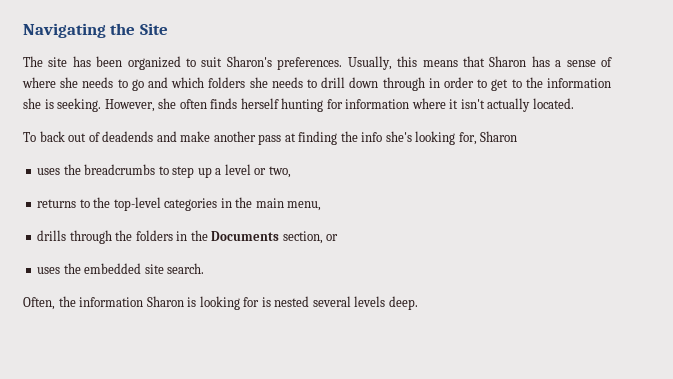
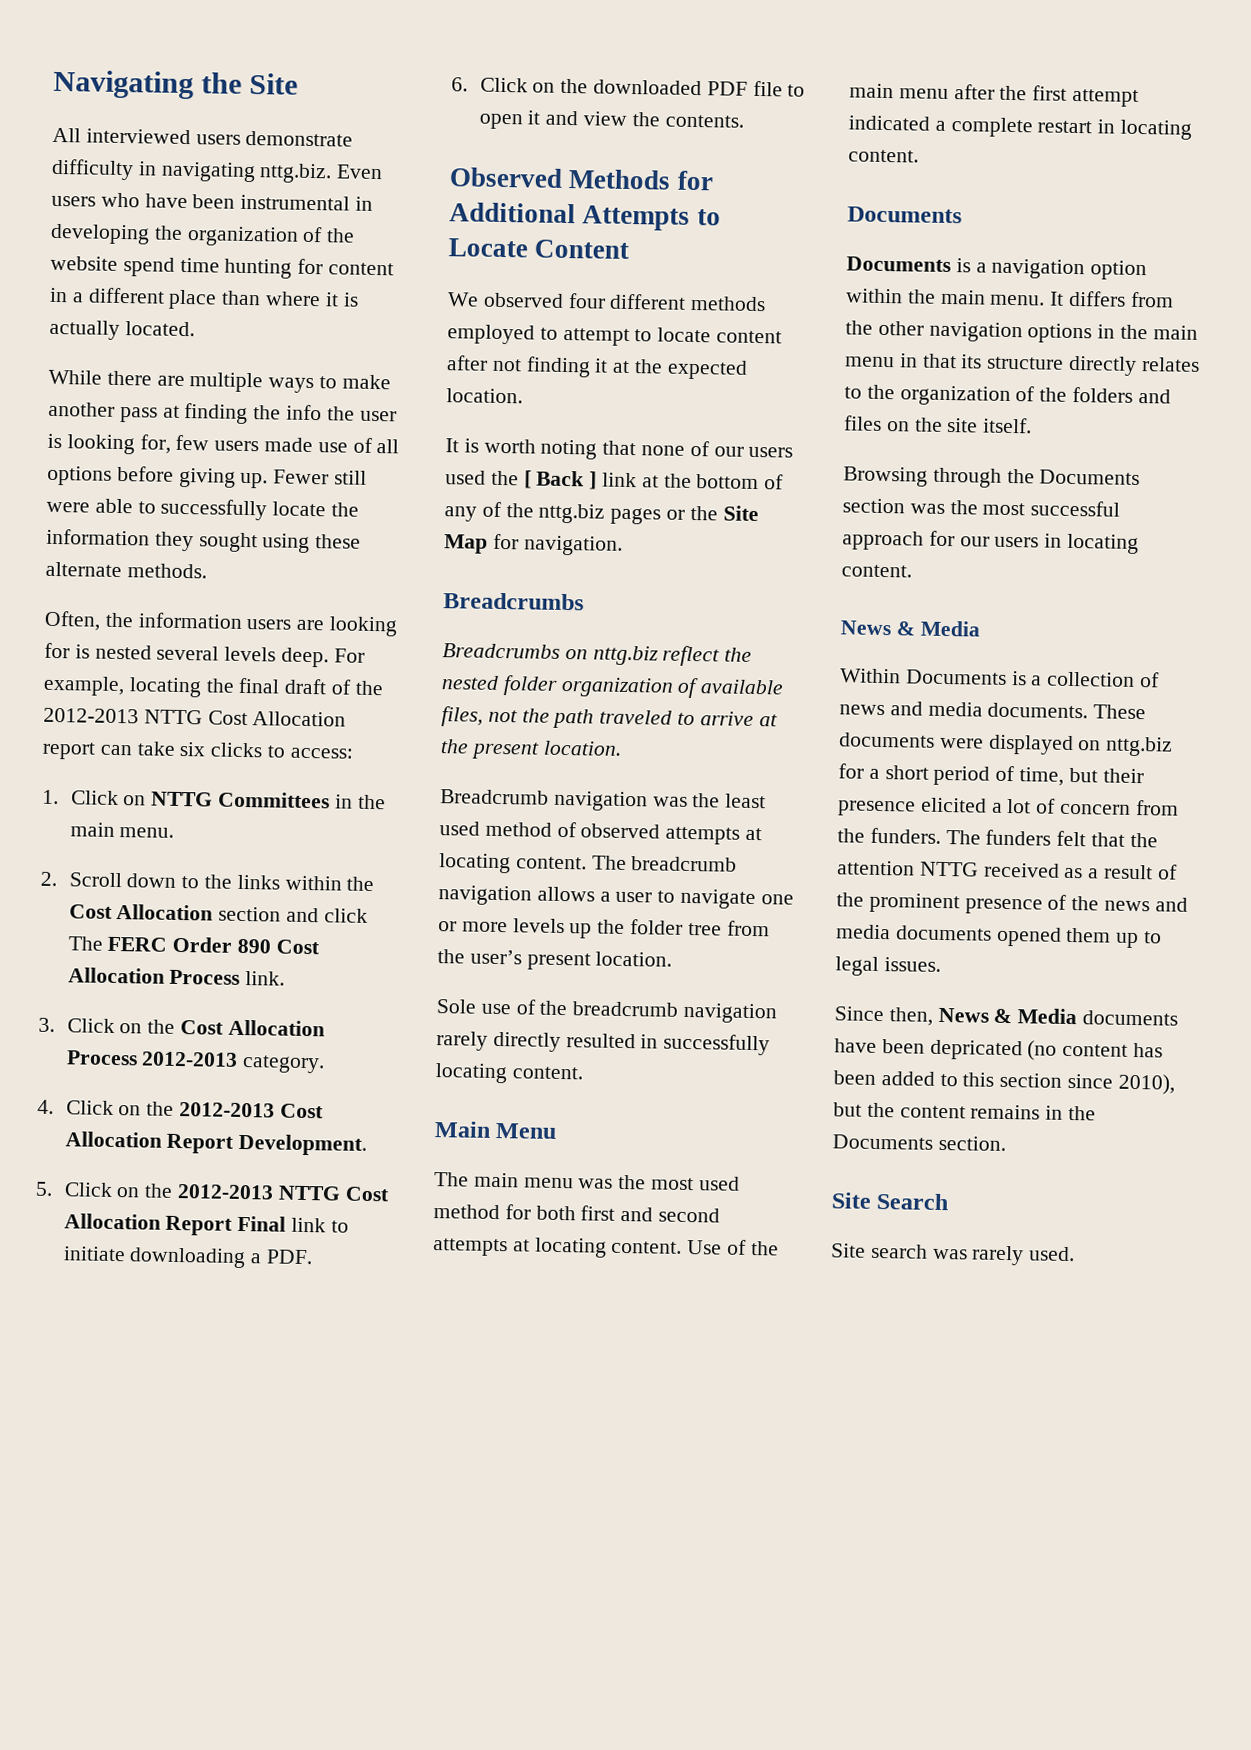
- The site has been organized to suit Sharon's preferences. Usually, this means that Sharon has a sense of where she needs to go and which folders she needs to drill down through in order to get to the information she is seeking. However, she often finds herself hunting for information where it isn't actually located.
+ All interviewed users demonstrate difficulty in navigating nttg.biz. Even users who have been instrumental in developing the organization of the website spend time hunting for content in a different place than where it is actually located.
- To back out of deadends and make another pass at finding the info she's looking for, Sharon
- uses the breadcrumbs to step up a level or two,
- returns to the top-level categories in the main menu,
- drills through the folders in the Documents section, or
- uses the embedded site search.
+ While there are multiple ways to make another pass at finding the info the user is looking for, few users made use of all options before giving up. Fewer still were able to successfully locate the information they sought using these alternate methods.
- Often, the information Sharon is looking for is nested several levels deep.
+ Often, the information users are looking for is nested several levels deep.
+ For example, locating the final draft of the 2012-2013 NTTG Cost Allocation report can take six clicks to access:
+ 1. Click on NTTG Committees in the main menu.
+ 2. Scroll down to the links within the Cost Allocation section and click The FERC Order 890 Cost Allocation Process link.
+ 3. Click on the Cost Allocation Process 2012-2013 category.
+ 4. Click on the 2012-2013 Cost Allocation Report Development.
+ 5. Click on the 2012-2013 NTTG Cost Allocation Report Final link to initiate downloading a PDF.
+ 6. Click on the downloaded PDF file to open it and view the contents.
+ Observed Methods for Additional Attempts to Locate Content
+ We observed four different methods employed to attempt to locate content after not finding it at the expected location.
+ It is worth noting that none of our users used the [ Back ] link at the bottom of any of the nttg.biz pages or the Site Map for navigation.
+ Breadcrumbs
+ Breadcrumbs on nttg.biz reflect the nested folder organization of available files, not the path traveled to arrive at the present location.
+ Breadcrumb navigation was the least used method of observed attempts at locating content. The breadcrumb navigation allows a user to navigate one or more levels up the folder tree from the user’s present location.
+ Sole use of the breadcrumb navigation rarely directly resulted in successfully locating content.
+ Main Menu
+ The main menu was the most used method for both first and second attempts at locating content. Use of the main menu after the first attempt indicated a complete restart in locating content.
+ Documents
+ Documents is a navigation option within the main menu. It differs from the other navigation options in the main menu in that its structure directly relates to the organization of the folders and files on the site itself.
+ Browsing through the Documents section was the most successful approach for our users in locating content.
+ News & Media
+ Within Documents is a collection of news and media documents. These documents were displayed on nttg.biz for a short period of time, but their presence elicited a lot of concern from the funders. The funders felt that the attention NTTG received as a result of the prominent presence of the news and media documents opened them up to legal issues.
+ Since then, News & Media documents have been depricated (no content has been added to this section since 2010), but the content remains in the Documents section.
+ Site Search
+ Site search was rarely used.

